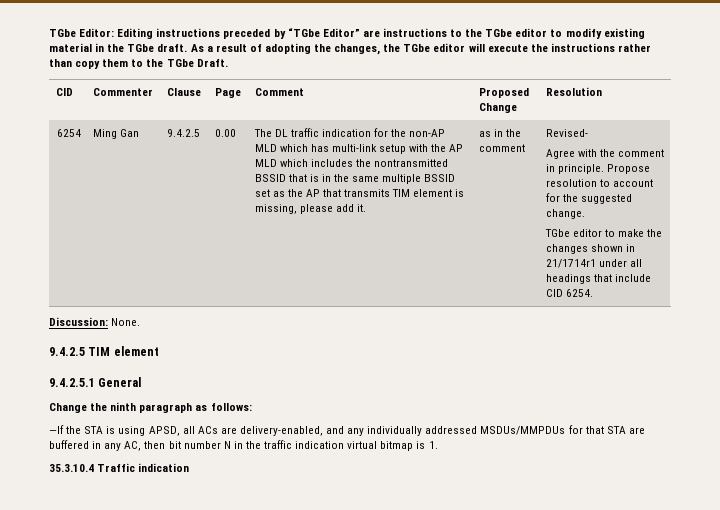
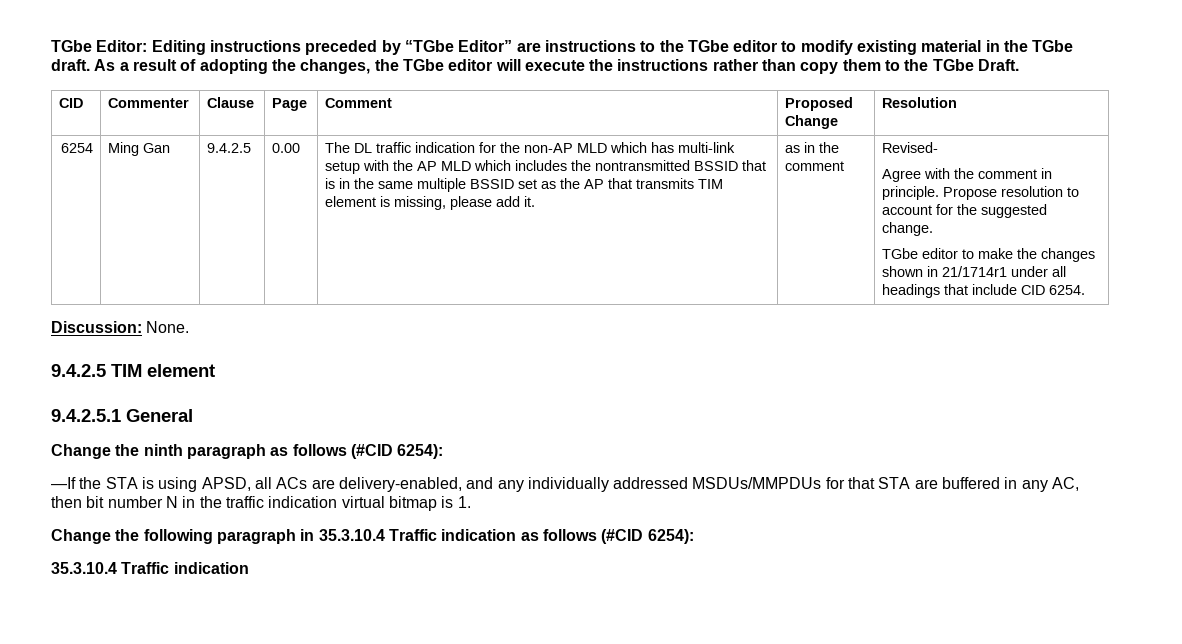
- Change the ninth paragraph as follows:
+ Change the ninth paragraph as follows (#CID 6254):
+ Change the following paragraph in 35.3.10.4 Traffic indication as follows (#CID 6254):

